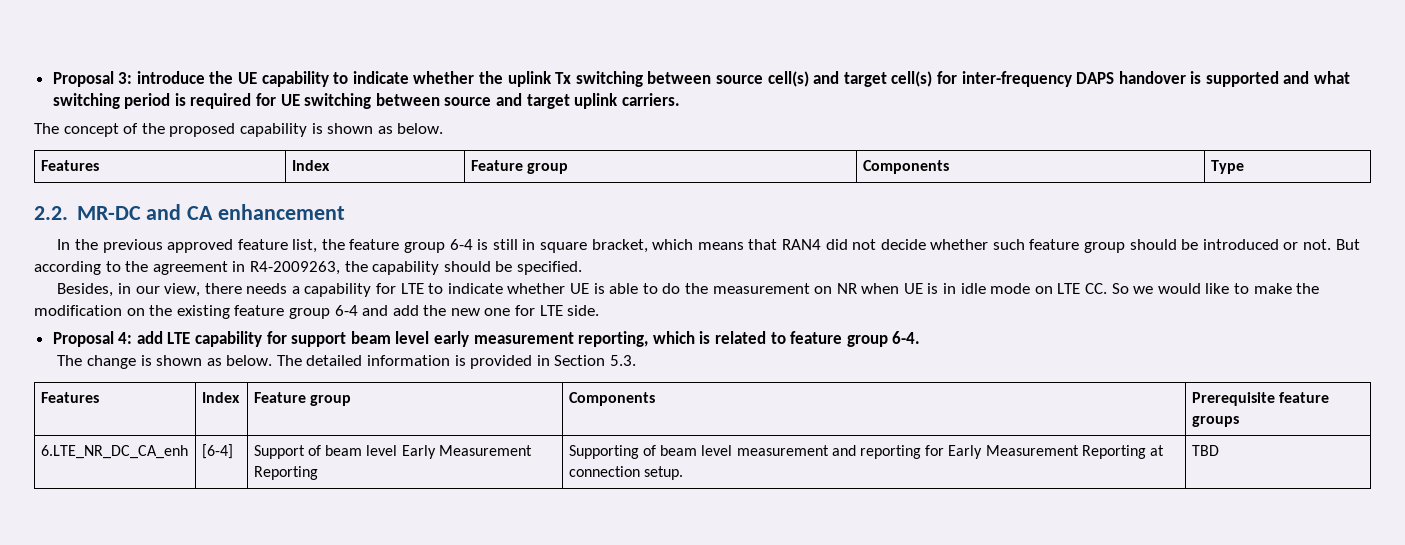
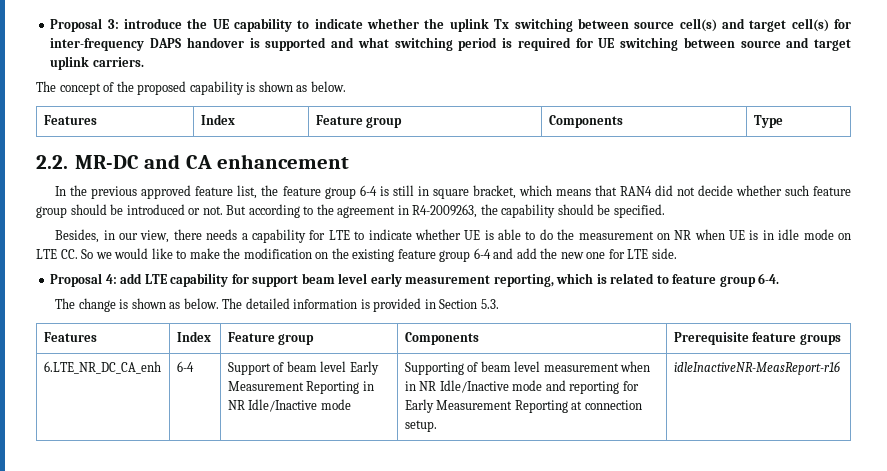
- 6.LTE_NR_DC_CA_enh | [6-4] | Support of beam level Early Measurement Reporting | Supporting of beam level measurement and reporting for Early Measurement Reporting at connection setup. | TBD
+ 6.LTE_NR_DC_CA_enh | 6-4 | Support of beam level Early Measurement Reporting in NR Idle/Inactive mode | Supporting of beam level measurement when in NR Idle/Inactive mode and reporting for Early Measurement Reporting at connection setup. | idleInactiveNR-MeasReport-r16

